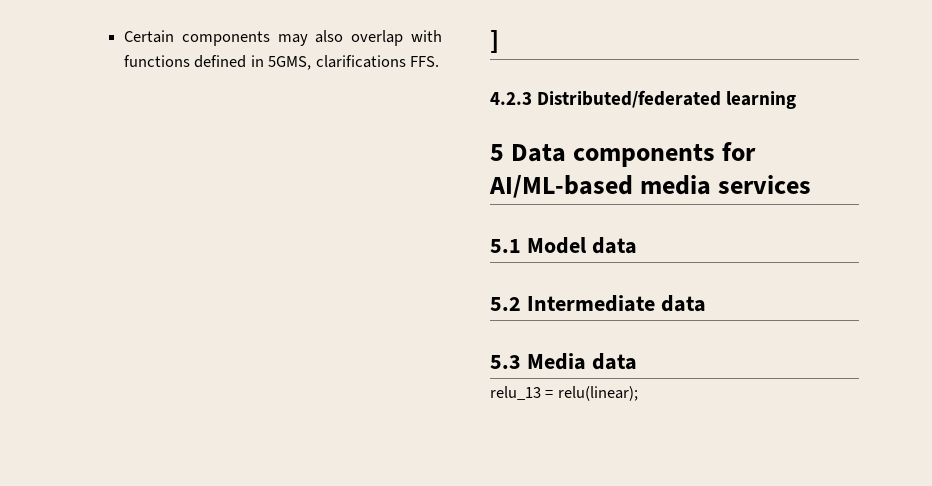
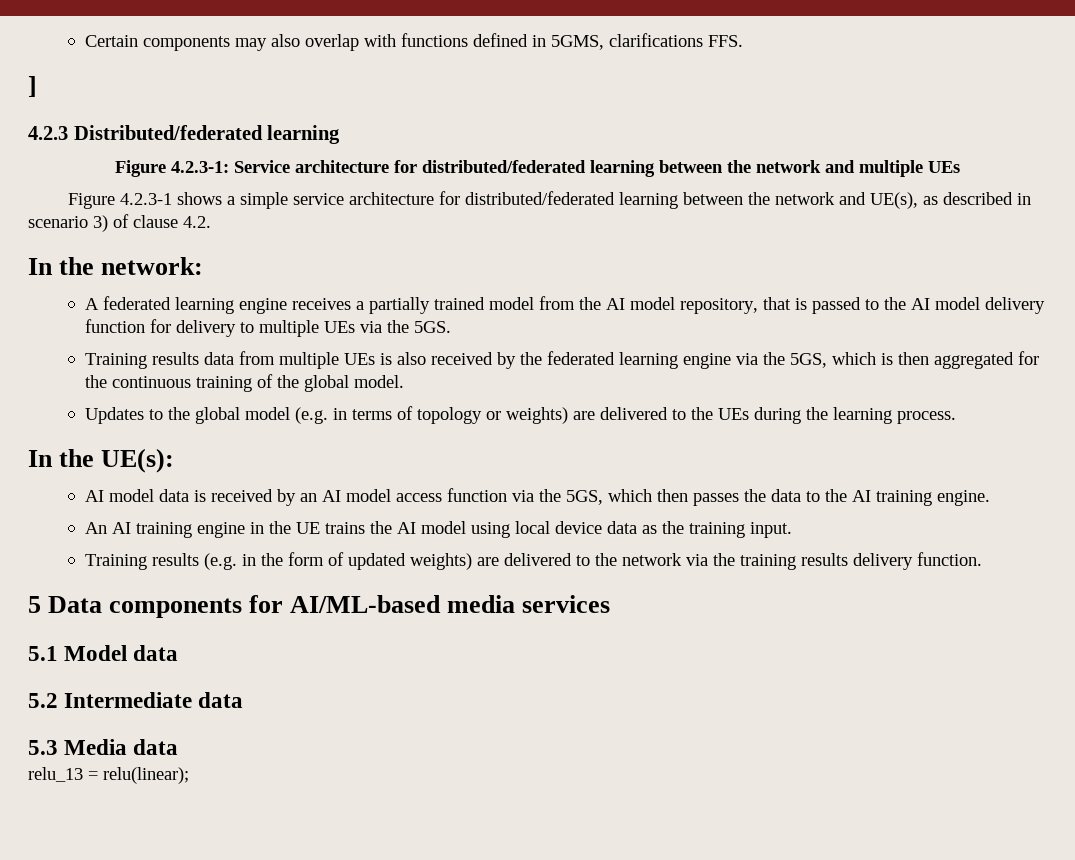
+ Figure 4.2.3-1: Service architecture for distributed/federated learning between the network and multiple UEs
+ Figure 4.2.3-1 shows a simple service architecture for distributed/federated learning between the network and UE(s), as described in scenario 3) of clause 4.2.
+ In the network:
+ A federated learning engine receives a partially trained model from the AI model repository, that is passed to the AI model delivery function for delivery to multiple UEs via the 5GS.
+ Training results data from multiple UEs is also received by the federated learning engine via the 5GS, which is then aggregated for the continuous training of the global model.
+ Updates to the global model (e.g. in terms of topology or weights) are delivered to the UEs during the learning process.
+ In the UE(s):
+ AI model data is received by an AI model access function via the 5GS, which then passes the data to the AI training engine.
+ An AI training engine in the UE trains the AI model using local device data as the training input.
+ Training results (e.g. in the form of updated weights) are delivered to the network via the training results delivery function.

